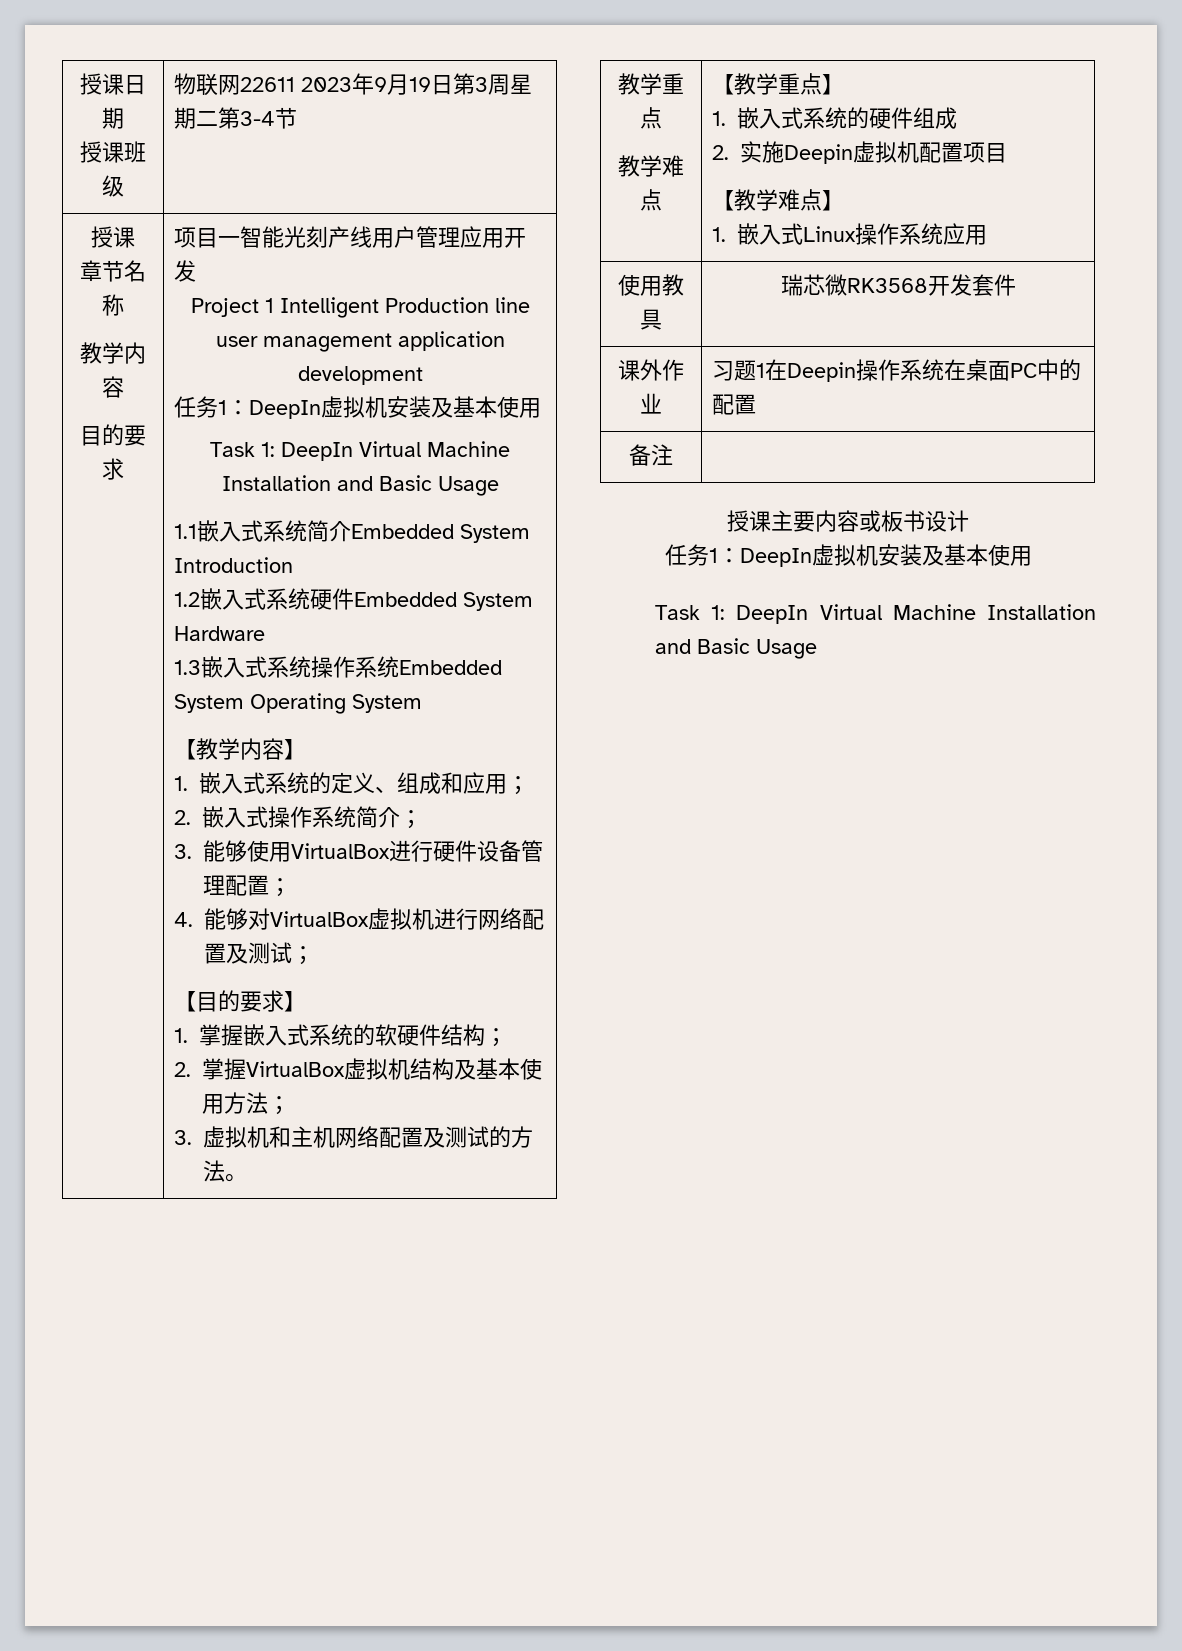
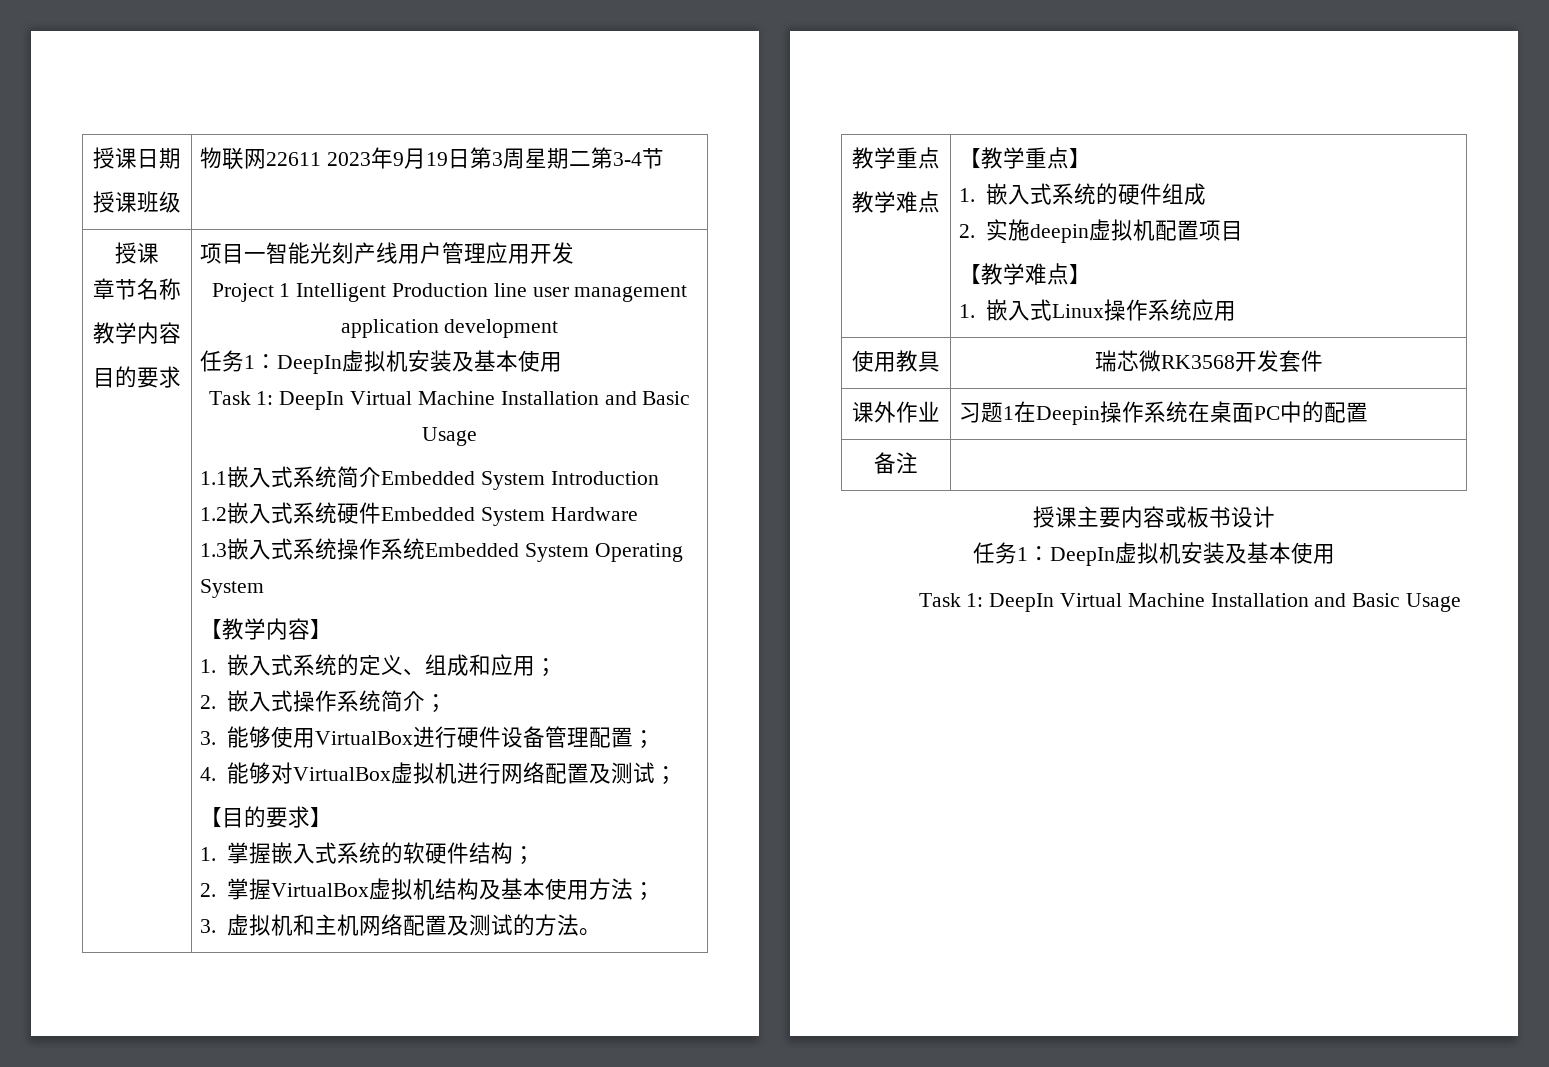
  3.虚拟机和主机网络配置及测试的方法。
  教学重点
  教学难点 | 【教学重点】
  1.嵌入式系统的硬件组成
- 2.实施Deepin虚拟机配置项目
+ 2.实施deepin虚拟机配置项目

